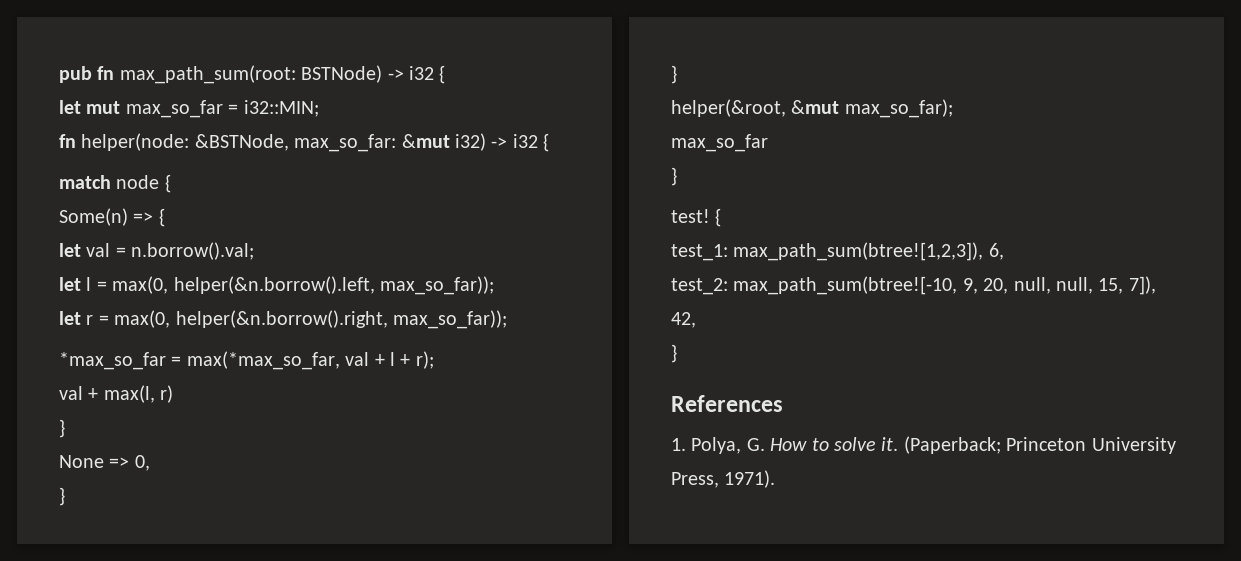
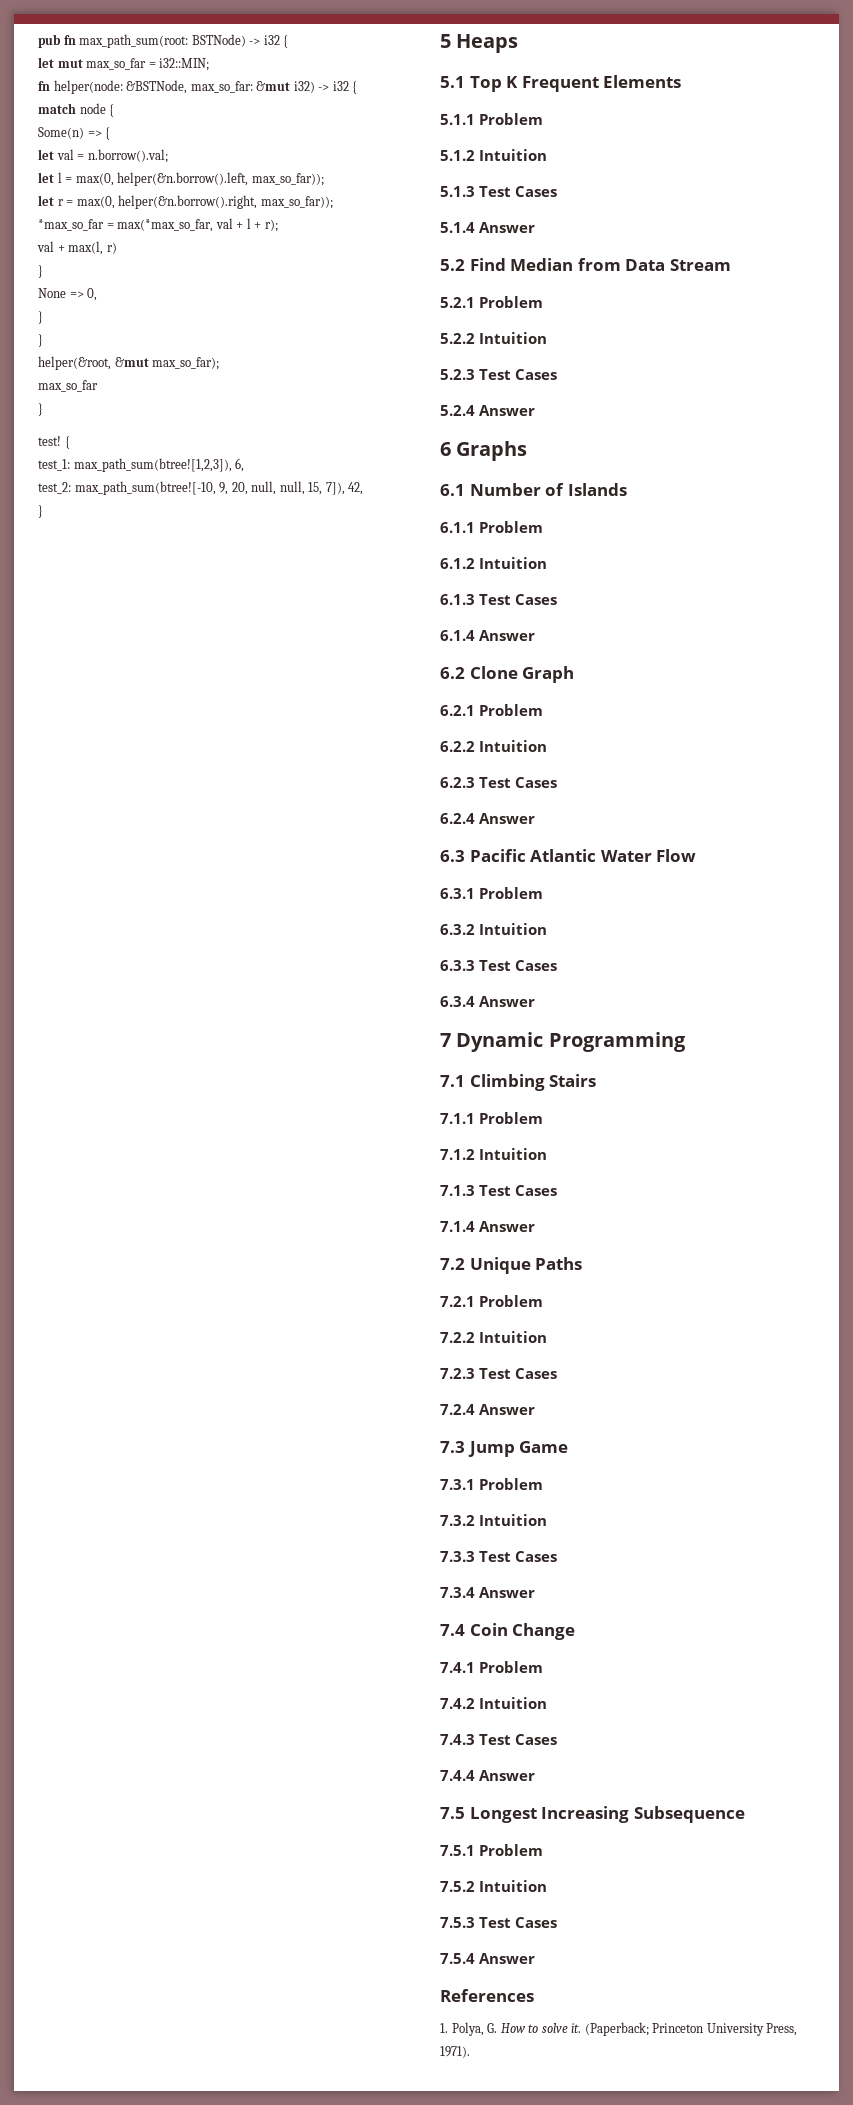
+ 5 Heaps
+ 5.1 Top K Frequent Elements
+ 5.1.1 Problem
+ 5.1.2 Intuition
+ 5.1.3 Test Cases
+ 5.1.4 Answer
+ 5.2 Find Median from Data Stream
+ 5.2.1 Problem
+ 5.2.2 Intuition
+ 5.2.3 Test Cases
+ 5.2.4 Answer
+ 6 Graphs
+ 6.1 Number of Islands
+ 6.1.1 Problem
+ 6.1.2 Intuition
+ 6.1.3 Test Cases
+ 6.1.4 Answer
+ 6.2 Clone Graph
+ 6.2.1 Problem
+ 6.2.2 Intuition
+ 6.2.3 Test Cases
+ 6.2.4 Answer
+ 6.3 Pacific Atlantic Water Flow
+ 6.3.1 Problem
+ 6.3.2 Intuition
+ 6.3.3 Test Cases
+ 6.3.4 Answer
+ 7 Dynamic Programming
+ 7.1 Climbing Stairs
+ 7.1.1 Problem
+ 7.1.2 Intuition
+ 7.1.3 Test Cases
+ 7.1.4 Answer
+ 7.2 Unique Paths
+ 7.2.1 Problem
+ 7.2.2 Intuition
+ 7.2.3 Test Cases
+ 7.2.4 Answer
+ 7.3 Jump Game
+ 7.3.1 Problem
+ 7.3.2 Intuition
+ 7.3.3 Test Cases
+ 7.3.4 Answer
+ 7.4 Coin Change
+ 7.4.1 Problem
+ 7.4.2 Intuition
+ 7.4.3 Test Cases
+ 7.4.4 Answer
+ 7.5 Longest Increasing Subsequence
+ 7.5.1 Problem
+ 7.5.2 Intuition
+ 7.5.3 Test Cases
+ 7.5.4 Answer

